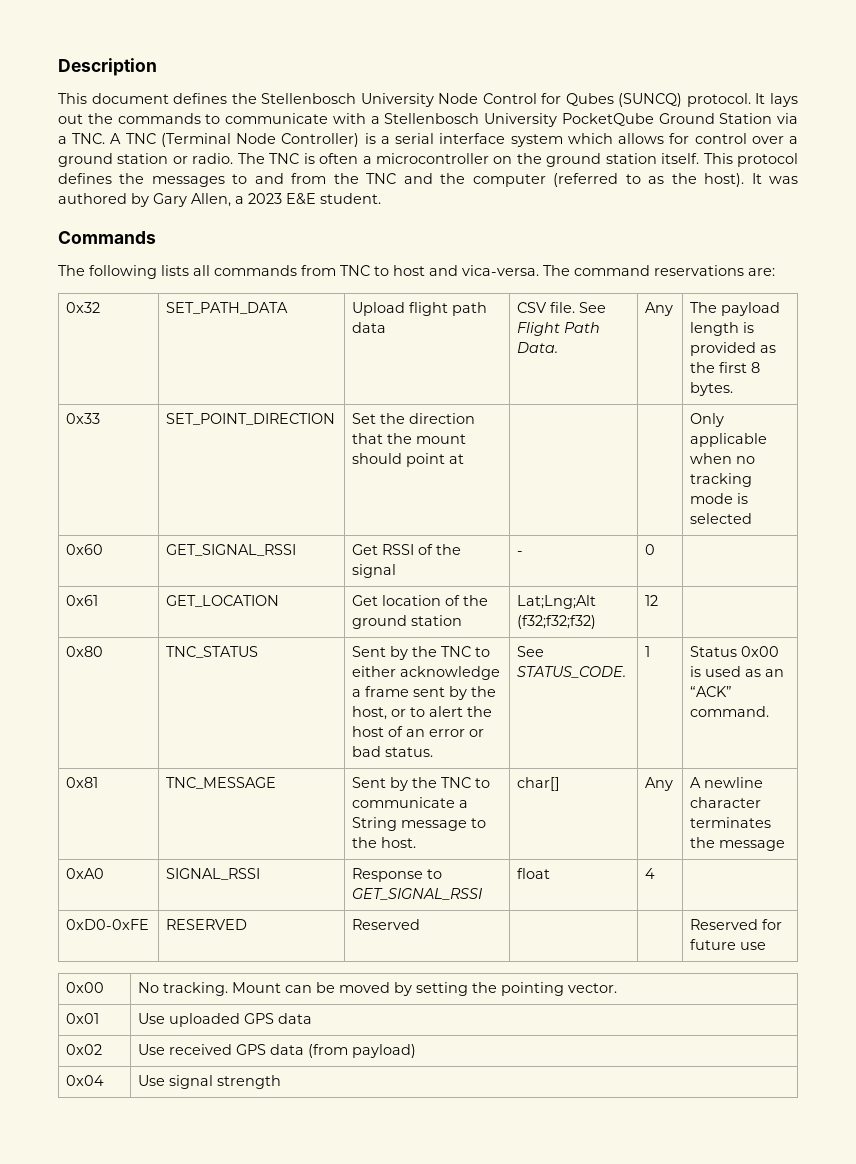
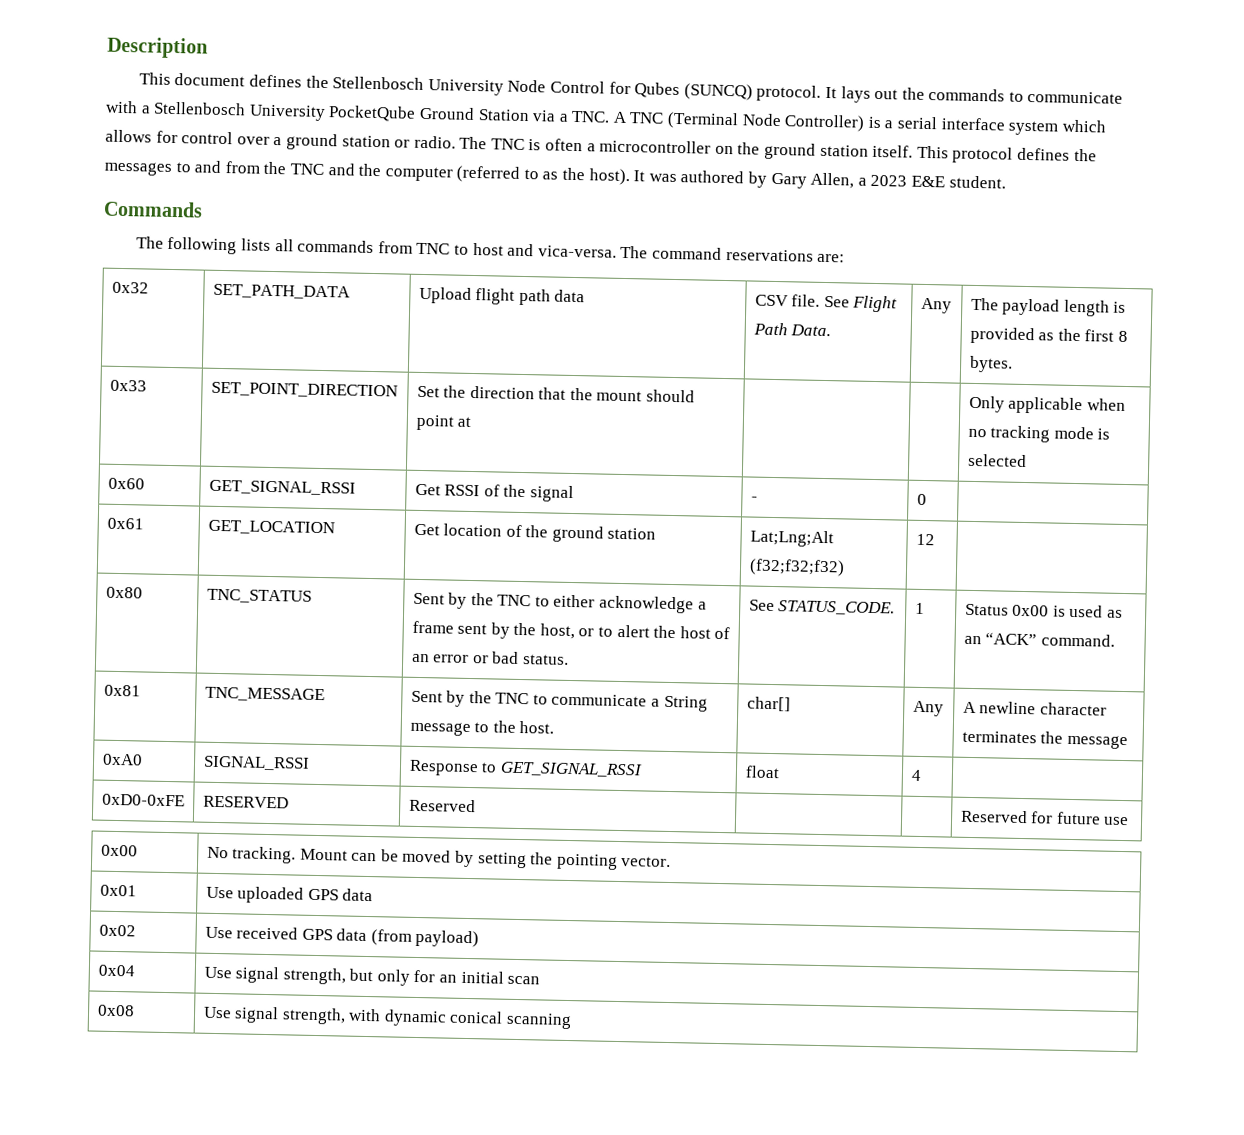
- 0x04 | Use signal strength
+ 0x04 | Use signal strength, but only for an initial scan
+ 0x08 | Use signal strength, with dynamic conical scanning

